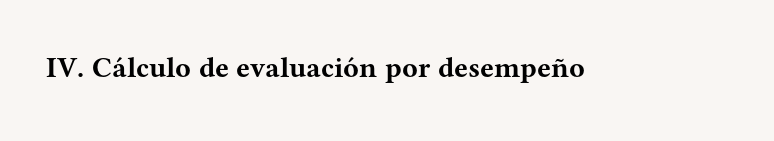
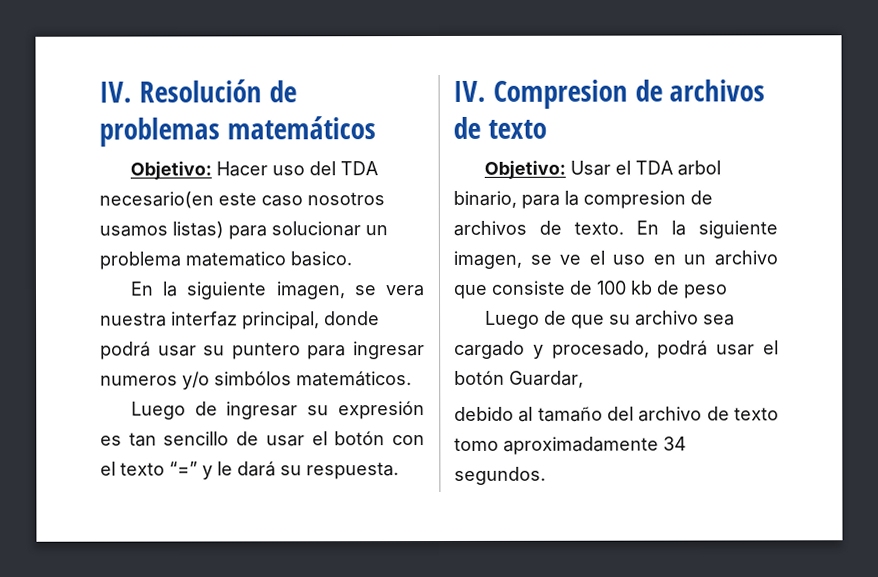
- IV. Cálculo de evaluación por desempeño
+ IV. Resolución de problemas matemáticos
+ Objetivo: Hacer uso del TDA necesario(en este caso nosotros usamos listas) para solucionar un problema matematico basico.
+ En la siguiente imagen, se vera nuestra interfaz principal, donde podrá usar su puntero para ingresar numeros y/o simbólos matemáticos.
+ Luego de ingresar su expresión es tan sencillo de usar el botón con el texto “=” y le dará su respuesta.
+ IV. Compresion de archivos de texto
+ Objetivo: Usar el TDA arbol binario, para la compresion de archivos de texto. En la siguiente imagen, se ve el uso en un archivo que consiste de 100 kb de peso
+ Luego de que su archivo sea cargado y procesado, podrá usar el botón Guardar,
+ debido al tamaño del archivo de texto tomo aproximadamente 34 segundos.

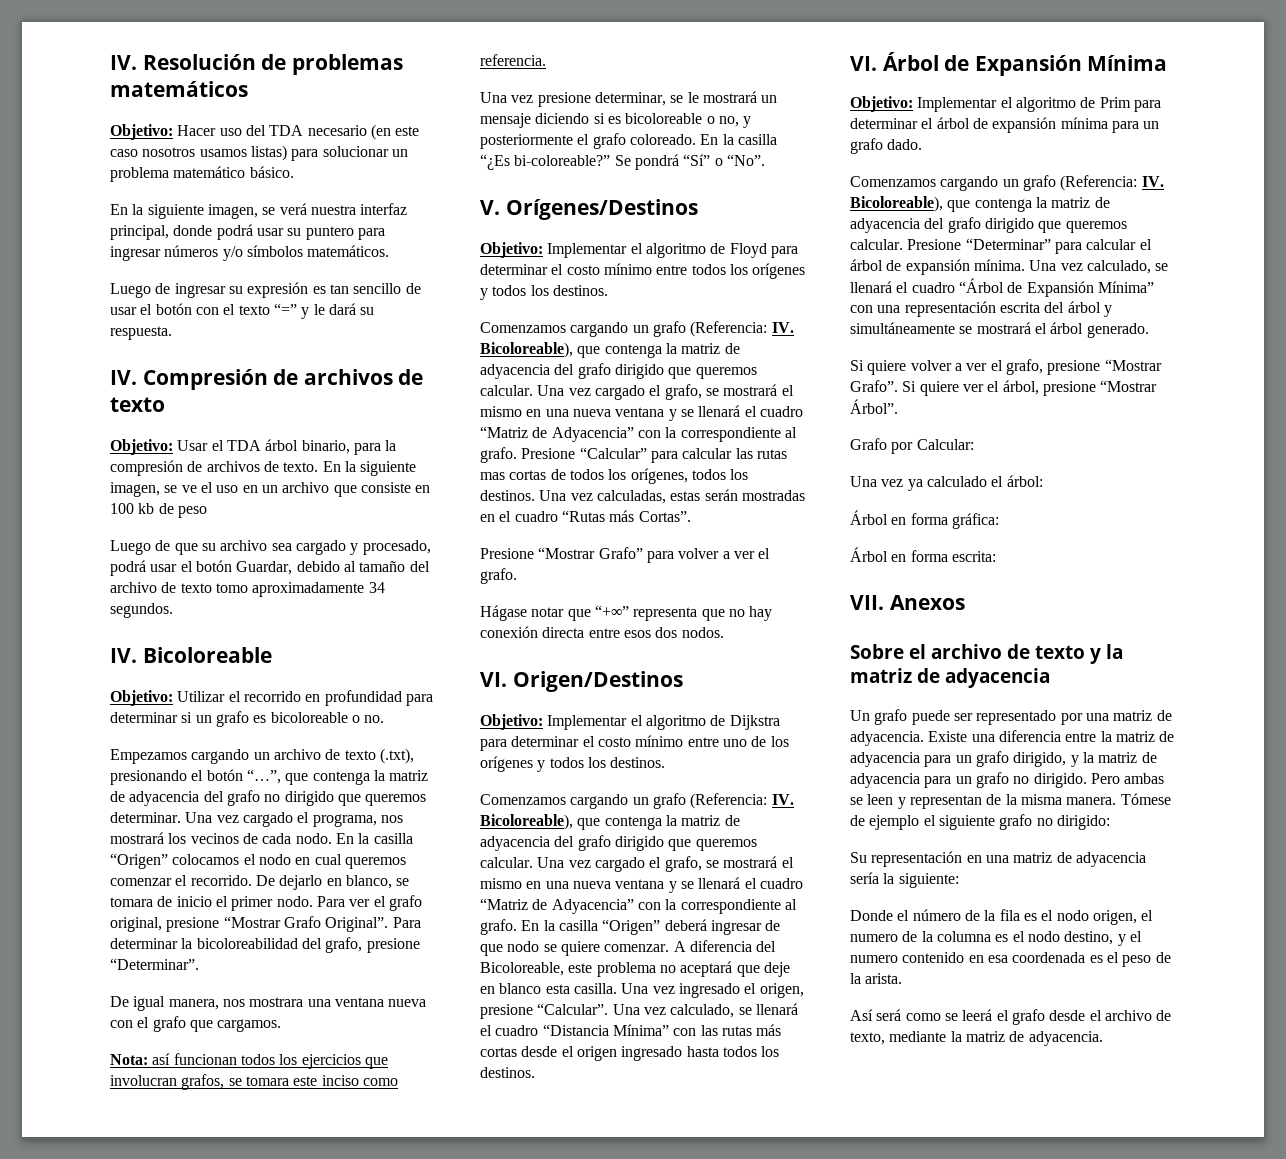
- Objetivo: Hacer uso del TDA necesario(en este caso nosotros usamos listas) para solucionar un problema matematico basico.
- En la siguiente imagen, se vera nuestra interfaz principal, donde podrá usar su puntero para ingresar numeros y/o simbólos matemáticos.
+ Objetivo: Hacer uso del TDA necesario (en este caso nosotros usamos listas) para solucionar un problema matemático básico.
+ En la siguiente imagen, se verá nuestra interfaz principal, donde podrá usar su puntero para ingresar números y/o símbolos matemáticos.
- IV. Compresion de archivos de texto
+ IV. Compresión de archivos de texto
- Objetivo: Usar el TDA arbol binario, para la compresion de archivos de texto.
+ Objetivo: Usar el TDA árbol binario, para la compresión de archivos de texto.
- En la siguiente imagen, se ve el uso en un archivo que consiste de 100 kb de peso
+ En la siguiente imagen, se ve el uso en un archivo que consiste en 100 kb de peso
- Luego de que su archivo sea cargado y procesado, podrá usar el botón Guardar,
- debido al tamaño del archivo de texto tomo aproximadamente 34 segundos.
+ Luego de que su archivo sea cargado y procesado, podrá usar el botón Guardar, debido al tamaño del archivo de texto tomo aproximadamente 34 segundos.
+ IV. Bicoloreable
+ Objetivo: Utilizar el recorrido en profundidad para determinar si un grafo es bicoloreable o no.
+ Empezamos cargando un archivo de texto (.txt), presionando el botón “…”, que contenga la matriz de adyacencia del grafo no dirigido que queremos determinar. Una vez cargado el programa, nos mostrará los vecinos de cada nodo. En la casilla “Origen” colocamos el nodo en cual queremos comenzar el recorrido. De dejarlo en blanco, se tomara de inicio el primer nodo. Para ver el grafo original, presione “Mostrar Grafo Original”. Para determinar la bicoloreabilidad del grafo, presione “Determinar”.
+ De igual manera, nos mostrara una ventana nueva con el grafo que cargamos.
+ Nota: así funcionan todos los ejercicios que involucran grafos, se tomara este inciso como referencia.
+ Una vez presione determinar, se le mostrará un mensaje diciendo si es bicoloreable o no, y posteriormente el grafo coloreado. En la casilla “¿Es bi-coloreable?” Se pondrá “Sí” o “No”.
+ V. Orígenes/Destinos
+ Objetivo: Implementar el algoritmo de Floyd para determinar el costo mínimo entre todos los orígenes y todos los destinos.
+ Comenzamos cargando un grafo (Referencia: IV. Bicoloreable), que contenga la matriz de adyacencia del grafo dirigido que queremos calcular. Una vez cargado el grafo, se mostrará el mismo en una nueva ventana y se llenará el cuadro “Matriz de Adyacencia” con la correspondiente al grafo. Presione “Calcular” para calcular las rutas mas cortas de todos los orígenes, todos los destinos. Una vez calculadas, estas serán mostradas en el cuadro “Rutas más Cortas”.
+ Presione “Mostrar Grafo” para volver a ver el grafo.
+ Hágase notar que “+∞” representa que no hay conexión directa entre esos dos nodos.
+ VI. Origen/Destinos
+ Objetivo: Implementar el algoritmo de Dijkstra para determinar el costo mínimo entre uno de los orígenes y todos los destinos.
+ Comenzamos cargando un grafo (Referencia: IV. Bicoloreable), que contenga la matriz de adyacencia del grafo dirigido que queremos calcular. Una vez cargado el grafo, se mostrará el mismo en una nueva ventana y se llenará el cuadro “Matriz de Adyacencia” con la correspondiente al grafo. En la casilla “Origen” deberá ingresar de que nodo se quiere comenzar. A diferencia del Bicoloreable, este problema no aceptará que deje en blanco esta casilla. Una vez ingresado el origen, presione “Calcular”. Una vez calculado, se llenará el cuadro “Distancia Mínima” con las rutas más cortas desde el origen ingresado hasta todos los destinos.
+ VI. Árbol de Expansión Mínima
+ Objetivo: Implementar el algoritmo de Prim para determinar el árbol de expansión mínima para un grafo dado.
+ Comenzamos cargando un grafo (Referencia: IV. Bicoloreable), que contenga la matriz de adyacencia del grafo dirigido que queremos calcular. Presione “Determinar” para calcular el árbol de expansión mínima. Una vez calculado, se llenará el cuadro “Árbol de Expansión Mínima” con una representación escrita del árbol y simultáneamente se mostrará el árbol generado.
+ Si quiere volver a ver el grafo, presione “Mostrar Grafo”. Si quiere ver el árbol, presione “Mostrar Árbol”.
+ Grafo por Calcular:
+ Una vez ya calculado el árbol:
+ Árbol en forma gráfica:
+ Árbol en forma escrita:
+ VII. Anexos
+ Sobre el archivo de texto y la matriz de adyacencia
+ Un grafo puede ser representado por una matriz de adyacencia. Existe una diferencia entre la matriz de adyacencia para un grafo dirigido, y la matriz de adyacencia para un grafo no dirigido. Pero ambas se leen y representan de la misma manera. Tómese de ejemplo el siguiente grafo no dirigido:
+ Su representación en una matriz de adyacencia sería la siguiente:
+ Donde el número de la fila es el nodo origen, el numero de la columna es el nodo destino, y el numero contenido en esa coordenada es el peso de la arista.
+ Así será como se leerá el grafo desde el archivo de texto, mediante la matriz de adyacencia.

